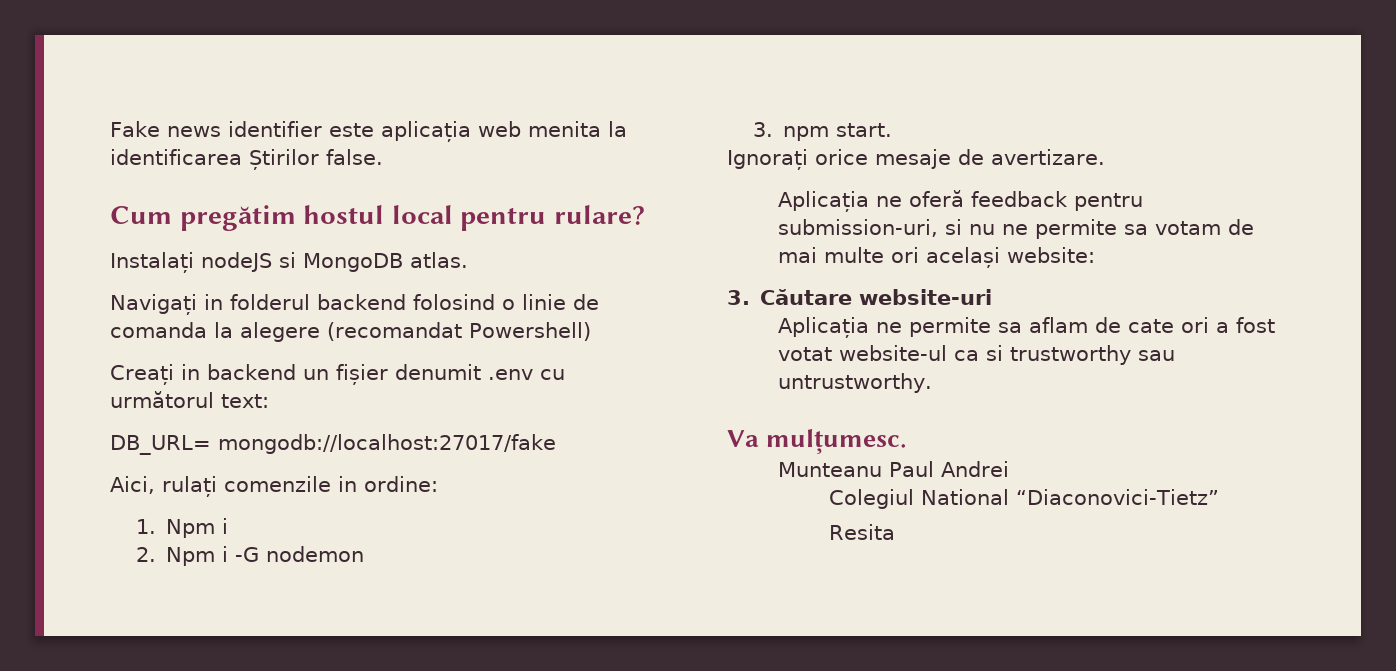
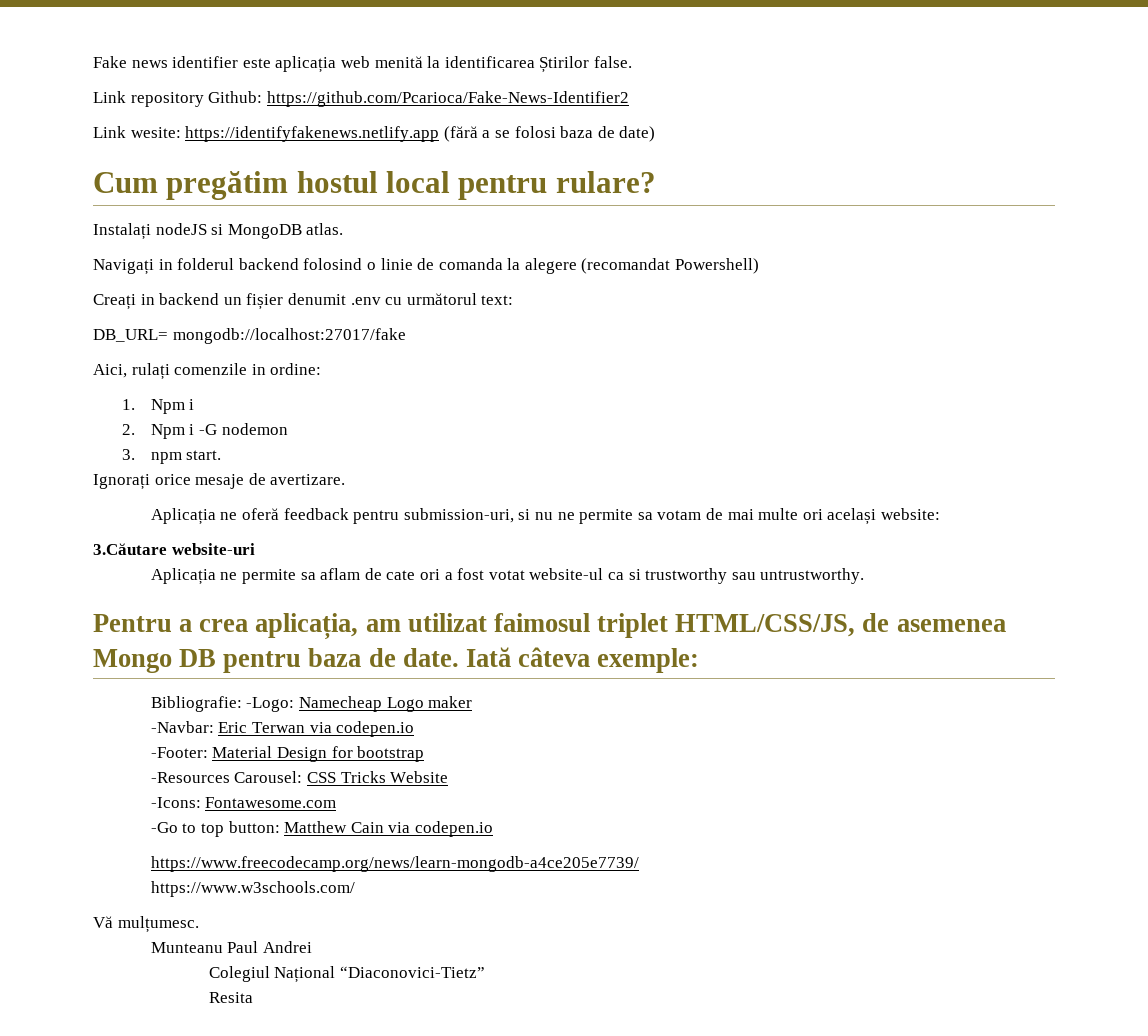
- Fake news identifier este aplicația web menita la identificarea Știrilor false.
+ Fake news identifier este aplicația web menită la identificarea Știrilor false.
+ Link repository Github: https://github.com/Pcarioca/Fake-News-Identifier2
+ Link wesite: https://identifyfakenews.netlify.app (fără a se folosi baza de date)
- 3. Căutare website-uri
+ 3.Căutare website-uri
- Va mulțumesc.
+ Pentru a crea aplicația, am utilizat faimosul triplet HTML/CSS/JS, de asemenea Mongo DB pentru baza de date. Iată câteva exemple:
+ Bibliografie: -Logo: Namecheap Logo maker
+ -Navbar: Eric Terwan via codepen.io
+ -Footer: Material Design for bootstrap
+ -Resources Carousel: CSS Tricks Website
+ -Icons: Fontawesome.com
+ -Go to top button: Matthew Cain via codepen.io
+ https://www.freecodecamp.org/news/learn-mongodb-a4ce205e7739/
+ https://www.w3schools.com/
+ Vă mulțumesc.
- Colegiul National “Diaconovici-Tietz”
+ Colegiul Național “Diaconovici-Tietz”

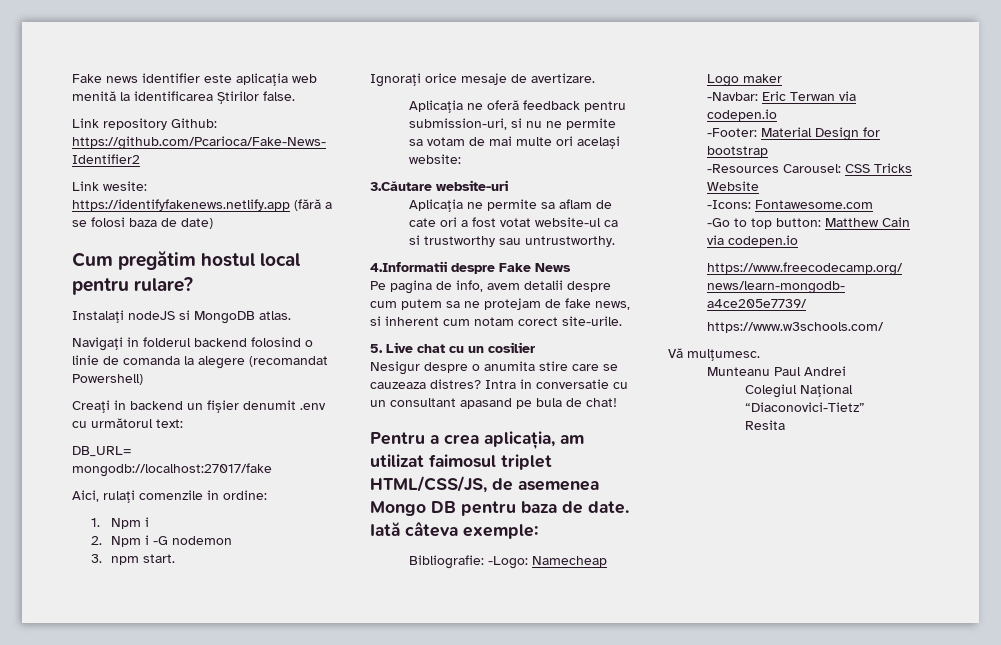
+ 4.Informatii despre Fake News
+ Pe pagina de info, avem detalii despre cum putem sa ne protejam de fake news, si inherent cum notam corect site-urile.
+ 5. Live chat cu un cosilier
+ Nesigur despre o anumita stire care se cauzeaza distres? Intra in conversatie cu un consultant apasand pe bula de chat!

